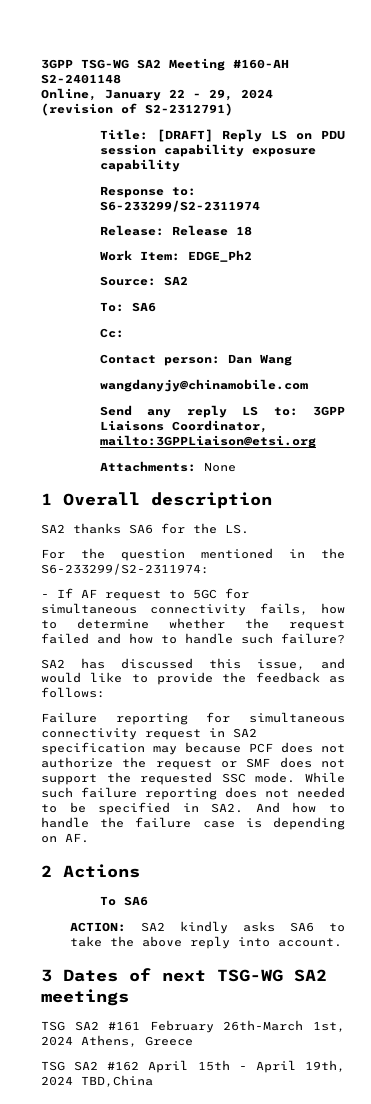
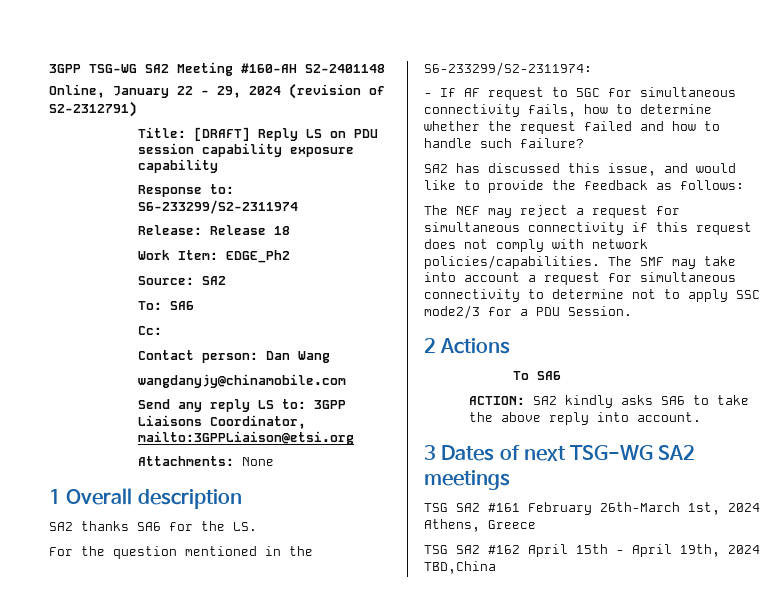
- Failure reporting for simultaneous connectivity request in SA2 specification may because PCF does not authorize the request or SMF does not support the requested SSC mode. While such failure reporting does not needed to be specified in SA2. And how to handle the failure case is depending on AF.
+ The NEF may reject a request for simultaneous connectivity if this request does not comply with network policies/capabilities. The SMF may take into account a request for simultaneous connectivity to determine not to apply SSC mode2/3 for a PDU Session.

